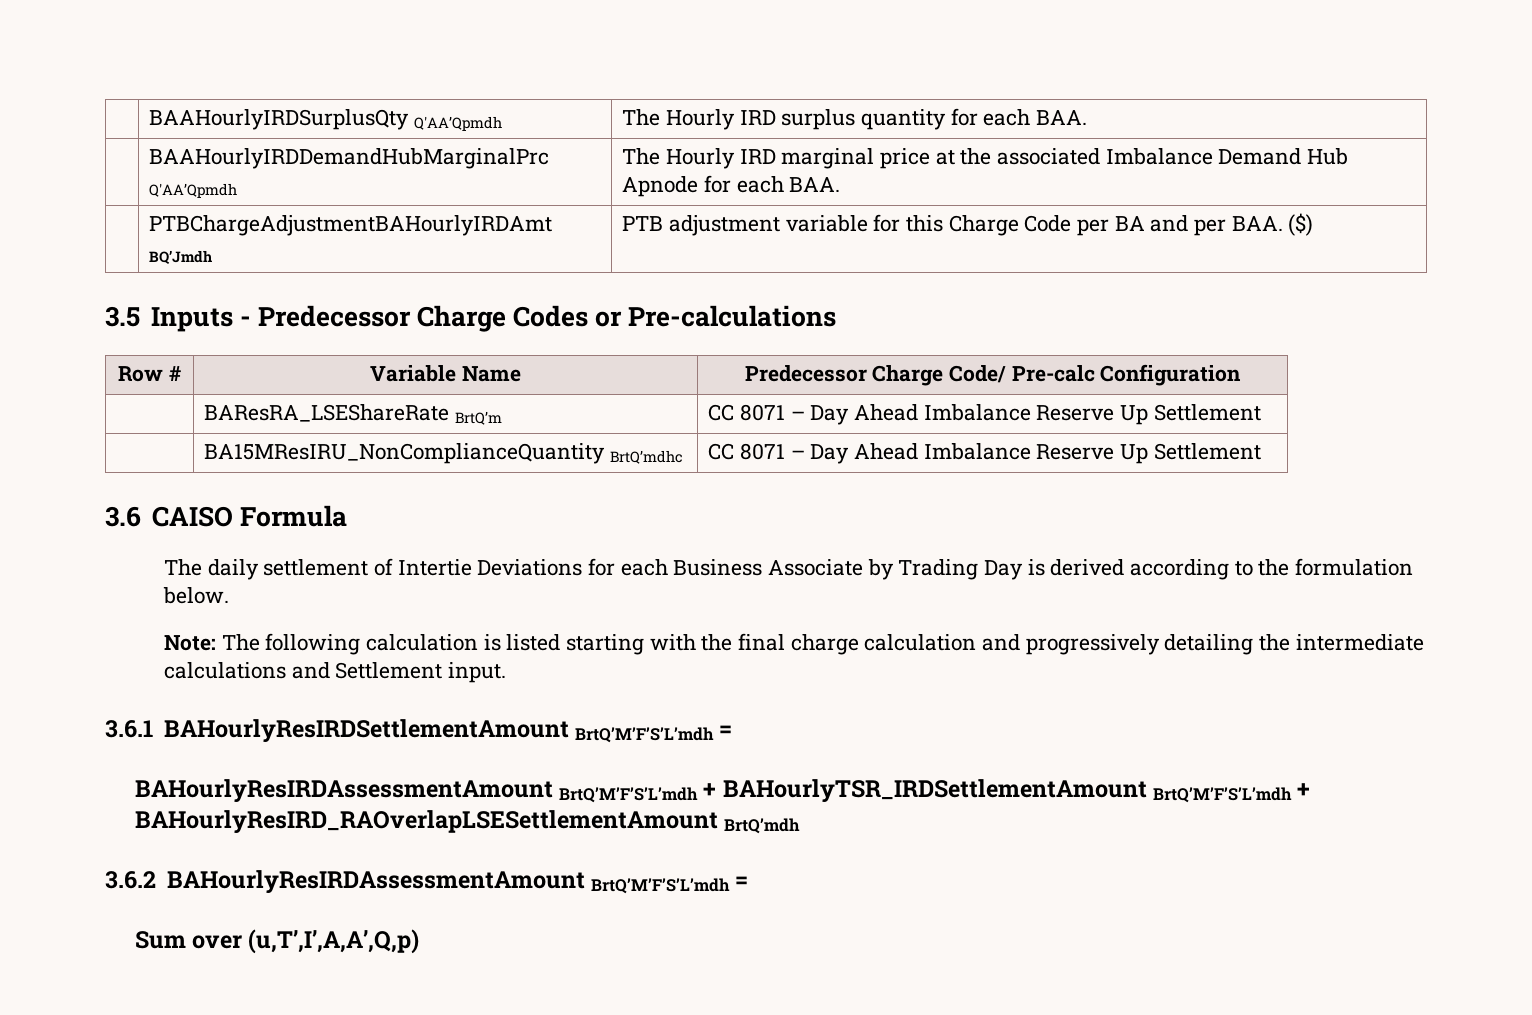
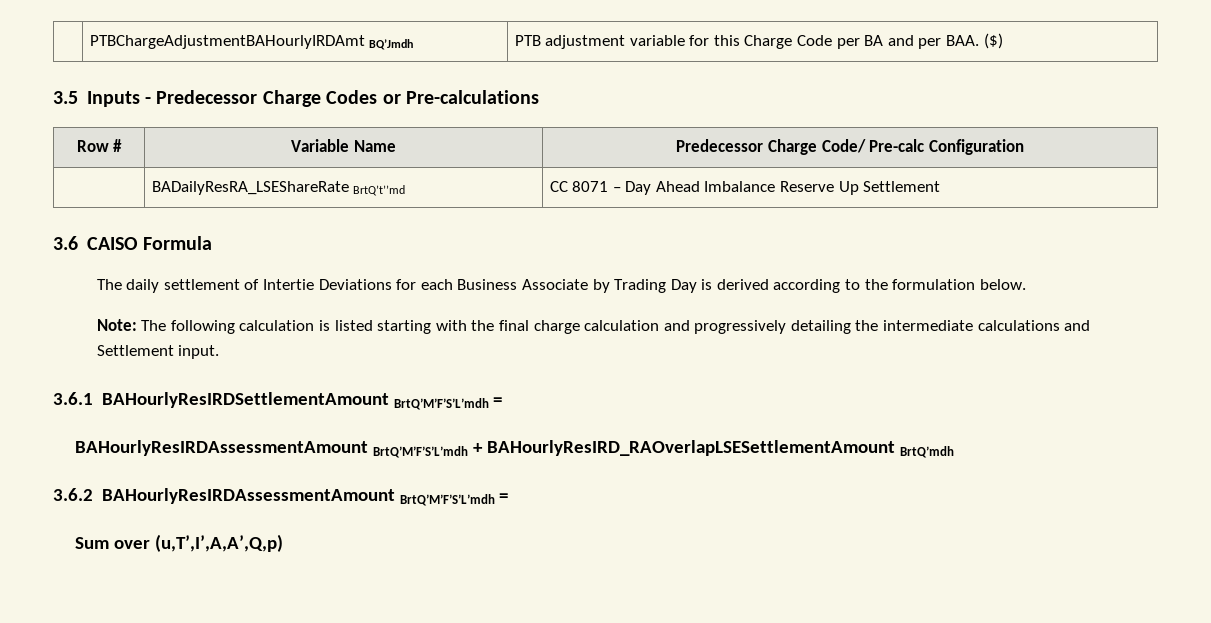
- | BAAHourlyIRDSurplusQty Q'AA’Qpmdh | The Hourly IRD surplus quantity for each BAA.
- | BAAHourlyIRDDemandHubMarginalPrc Q'AA’Qpmdh | The Hourly IRD marginal price at the associated Imbalance Demand Hub Apnode for each BAA.
- | BAResRA_LSEShareRate BrtQ’m | CC 8071 – Day Ahead Imbalance Reserve Up Settlement
- | BA15MResIRU_NonComplianceQuantity BrtQ’mdhc | CC 8071 – Day Ahead Imbalance Reserve Up Settlement
+ | BADailyResRA_LSEShareRate BrtQ’t’’md | CC 8071 – Day Ahead Imbalance Reserve Up Settlement
- BAHourlyResIRDAssessmentAmount BrtQ’M’F’S’L’mdh + BAHourlyTSR_IRDSettlementAmount BrtQ’M’F’S’L’mdh + BAHourlyResIRD_RAOverlapLSESettlementAmount BrtQ’mdh
+ BAHourlyResIRDAssessmentAmount BrtQ’M’F’S’L’mdh + BAHourlyResIRD_RAOverlapLSESettlementAmount BrtQ’mdh

